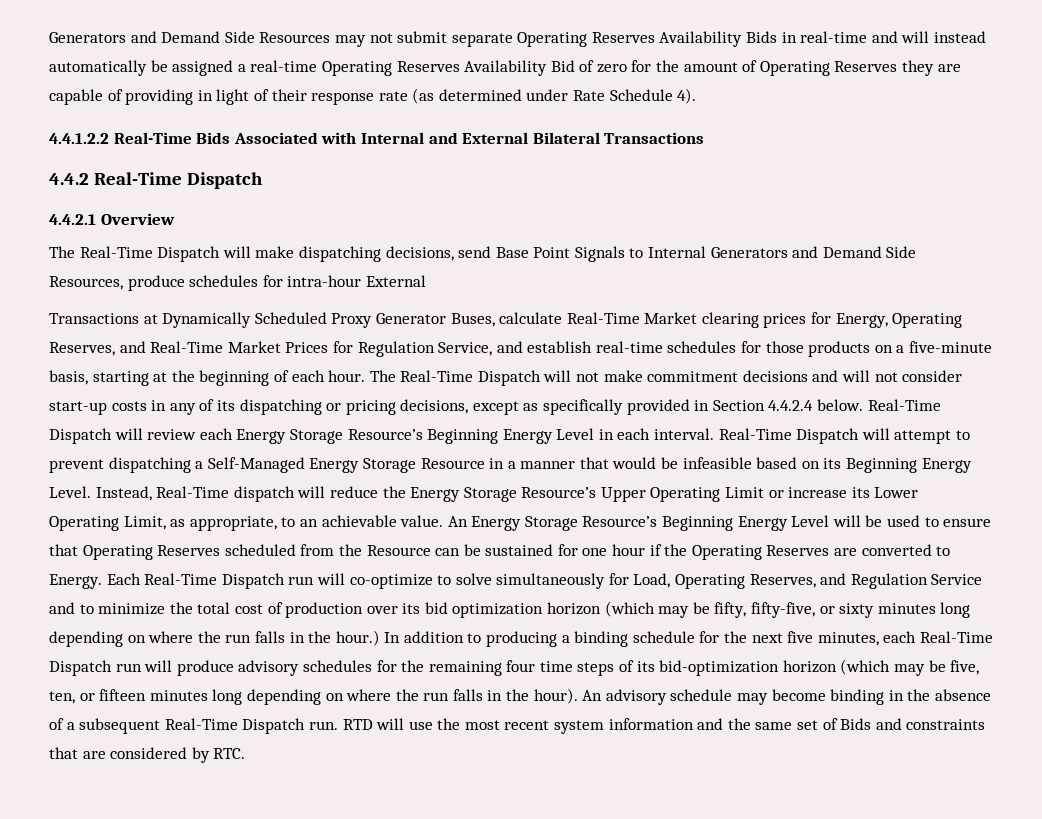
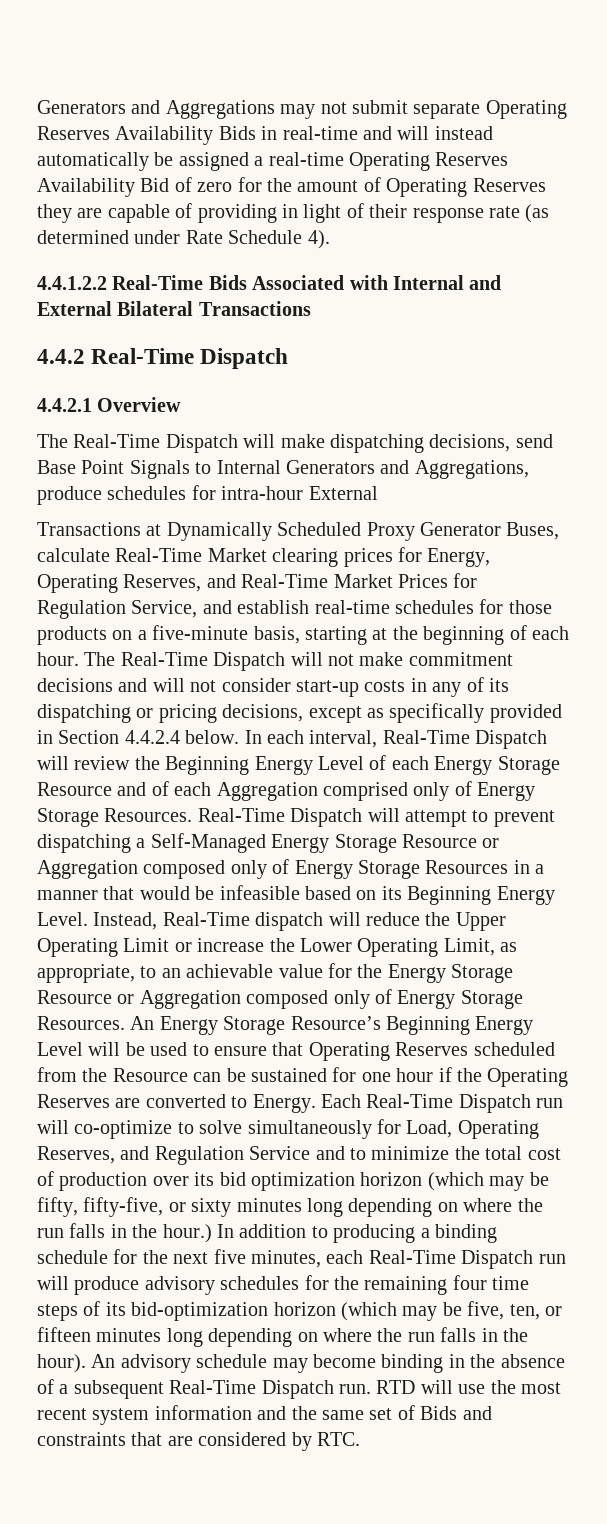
- Generators and Demand Side Resources may not submit separate Operating Reserves Availability Bids in real-time and will instead automatically be assigned a real-time Operating Reserves Availability Bid of zero for the amount of Operating Reserves they are capable of providing in light of their response rate (as determined under Rate Schedule 4).
+ Generators and Aggregations may not submit separate Operating Reserves Availability Bids in real-time and will instead automatically be assigned a real-time Operating Reserves Availability Bid of zero for the amount of Operating Reserves they are capable of providing in light of their response rate (as determined under Rate Schedule 4).
- The Real-Time Dispatch will make dispatching decisions, send Base Point Signals to Internal Generators and Demand Side Resources, produce schedules for intra-hour External
+ The Real-Time Dispatch will make dispatching decisions, send Base Point Signals to Internal Generators and Aggregations, produce schedules for intra-hour External
- Real-Time Dispatch will review each Energy Storage Resource’s Beginning Energy Level in each interval.
+ In each interval, Real-Time Dispatch will review the Beginning Energy Level of each Energy Storage Resource and of each Aggregation comprised only of Energy Storage Resources.
- Real-Time Dispatch will attempt to prevent dispatching a Self-Managed Energy Storage Resource in a manner that would be infeasible based on its Beginning Energy Level.
+ Real-Time Dispatch will attempt to prevent dispatching a Self-Managed Energy Storage Resource or Aggregation composed only of Energy Storage Resources in a manner that would be infeasible based on its Beginning Energy Level.
- Instead, Real-Time dispatch will reduce the Energy Storage Resource’s Upper Operating Limit or increase its Lower Operating Limit, as appropriate, to an achievable value.
+ Instead, Real-Time dispatch will reduce the Upper Operating Limit or increase the Lower Operating Limit, as appropriate, to an achievable value for the Energy Storage Resource or Aggregation composed only of Energy Storage Resources.

